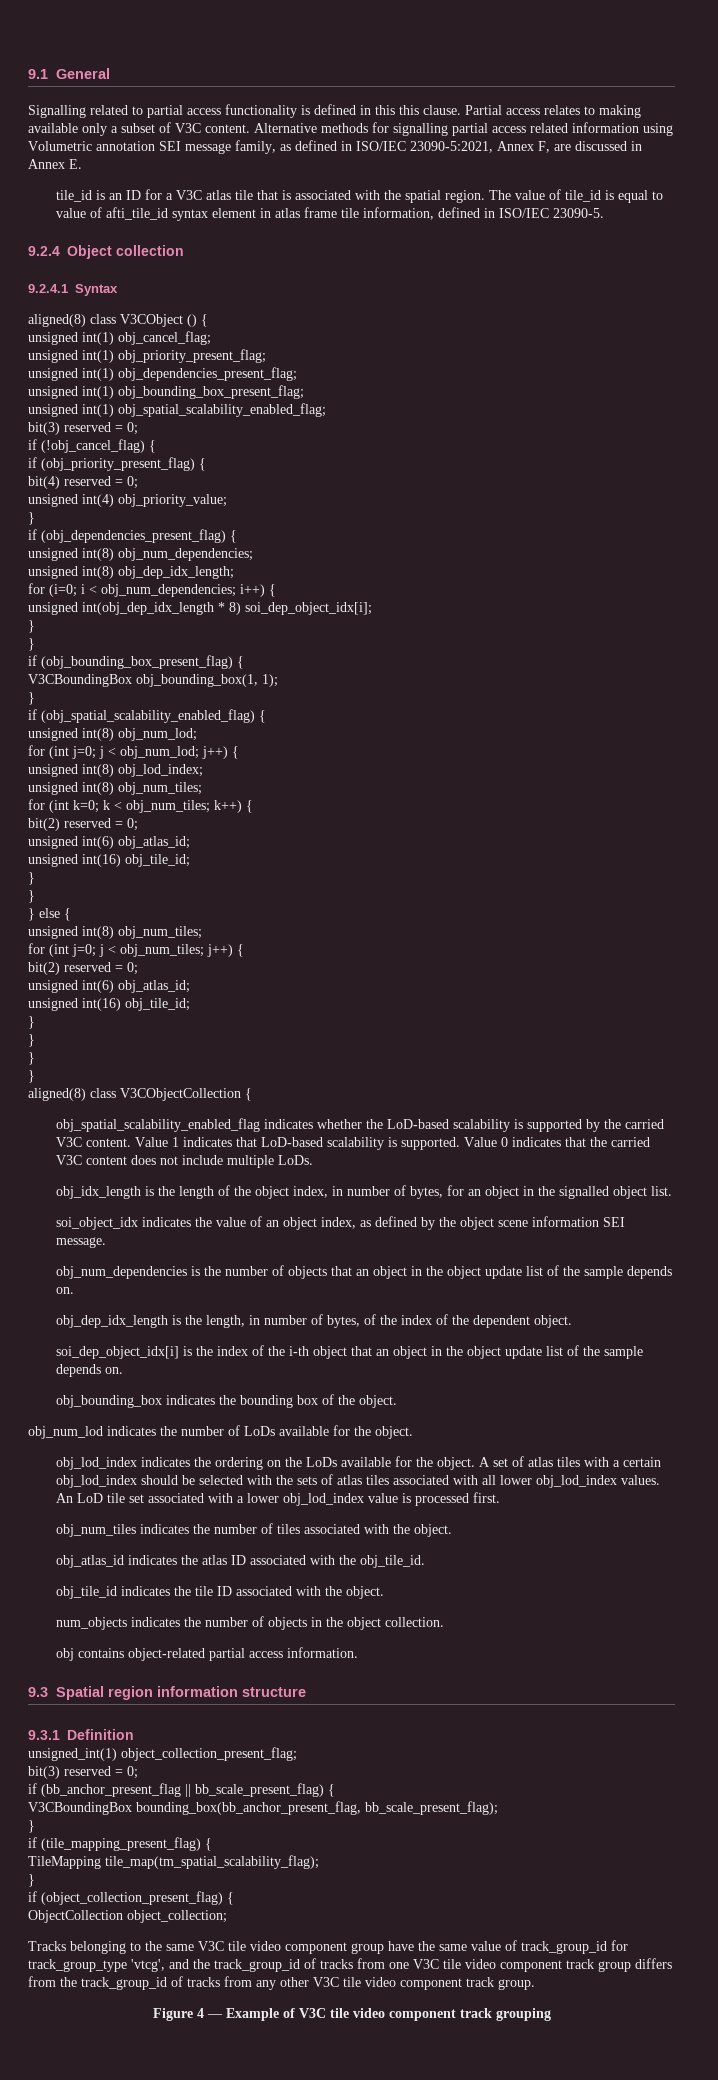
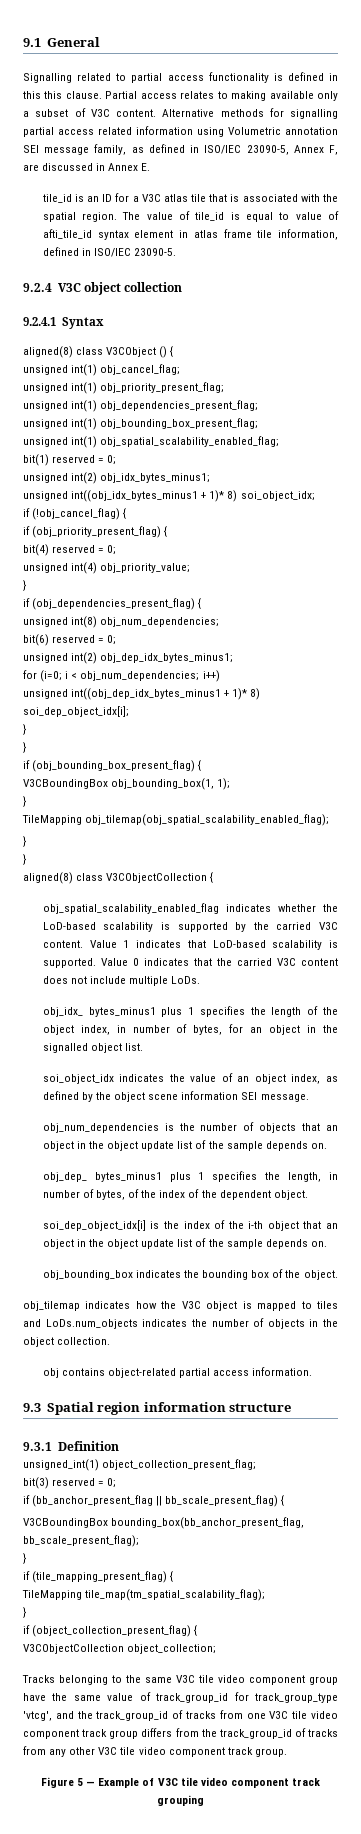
- Alternative methods for signalling partial access related information using Volumetric annotation SEI message family, as defined in ISO/IEC 23090-5:2021, Annex F, are discussed in Annex E.
+ Alternative methods for signalling partial access related information using Volumetric annotation SEI message family, as defined in ISO/IEC 23090-5, Annex F, are discussed in Annex E.
- 9.2.4 Object collection
+ 9.2.4 V3C object collection
  unsigned int(1) obj_spatial_scalability_enabled_flag;
- bit(3) reserved = 0;
+ bit(1) reserved = 0;
+ unsigned int(2) obj_idx_bytes_minus1;
+ unsigned int((obj_idx_bytes_minus1 + 1)* 8) soi_object_idx;
- unsigned int(8) obj_dep_idx_length;
+ bit(6) reserved = 0;
+ unsigned int(2) obj_dep_idx_bytes_minus1;
- for (i=0; i < obj_num_dependencies; i++) {
- unsigned int(obj_dep_idx_length * 8) soi_dep_object_idx[i];
+ for (i=0; i < obj_num_dependencies; i++)
+ unsigned int((obj_dep_idx_bytes_minus1 + 1)* 8) soi_dep_object_idx[i];
- if (obj_spatial_scalability_enabled_flag) {
- unsigned int(8) obj_num_lod;
- for (int j=0; j < obj_num_lod; j++) {
- unsigned int(8) obj_lod_index;
- unsigned int(8) obj_num_tiles;
- for (int k=0; k < obj_num_tiles; k++) {
- bit(2) reserved = 0;
- unsigned int(6) obj_atlas_id;
- unsigned int(16) obj_tile_id;
- }
- }
- } else {
- unsigned int(8) obj_num_tiles;
- for (int j=0; j < obj_num_tiles; j++) {
- bit(2) reserved = 0;
- unsigned int(6) obj_atlas_id;
- unsigned int(16) obj_tile_id;
- }
- }
+ TileMapping obj_tilemap(obj_spatial_scalability_enabled_flag);
- obj_idx_length is the length of the object index, in number of bytes, for an object in the signalled object list.
+ obj_idx_ bytes_minus1 plus 1 specifies the length of the object index, in number of bytes, for an object in the signalled object list.
- obj_dep_idx_length is the length, in number of bytes, of the index of the dependent object.
+ obj_dep_ bytes_minus1 plus 1 specifies the length, in number of bytes, of the index of the dependent object.
- obj_num_lod indicates the number of LoDs available for the object.
- obj_lod_index indicates the ordering on the LoDs available for the object. A set of atlas tiles with a certain obj_lod_index should be selected with the sets of atlas tiles associated with all lower obj_lod_index values. An LoD tile set associated with a lower obj_lod_index value is processed first.
- obj_num_tiles indicates the number of tiles associated with the object.
- obj_atlas_id indicates the atlas ID associated with the obj_tile_id.
- obj_tile_id indicates the tile ID associated with the object.
- num_objects indicates the number of objects in the object collection.
+ obj_tilemap indicates how the V3C object is mapped to tiles and LoDs.num_objects indicates the number of objects in the object collection.
- ObjectCollection object_collection;
+ V3CObjectCollection object_collection;
- Figure 4 — Example of V3C tile video component track grouping
+ Figure 5 — Example of V3C tile video component track grouping

